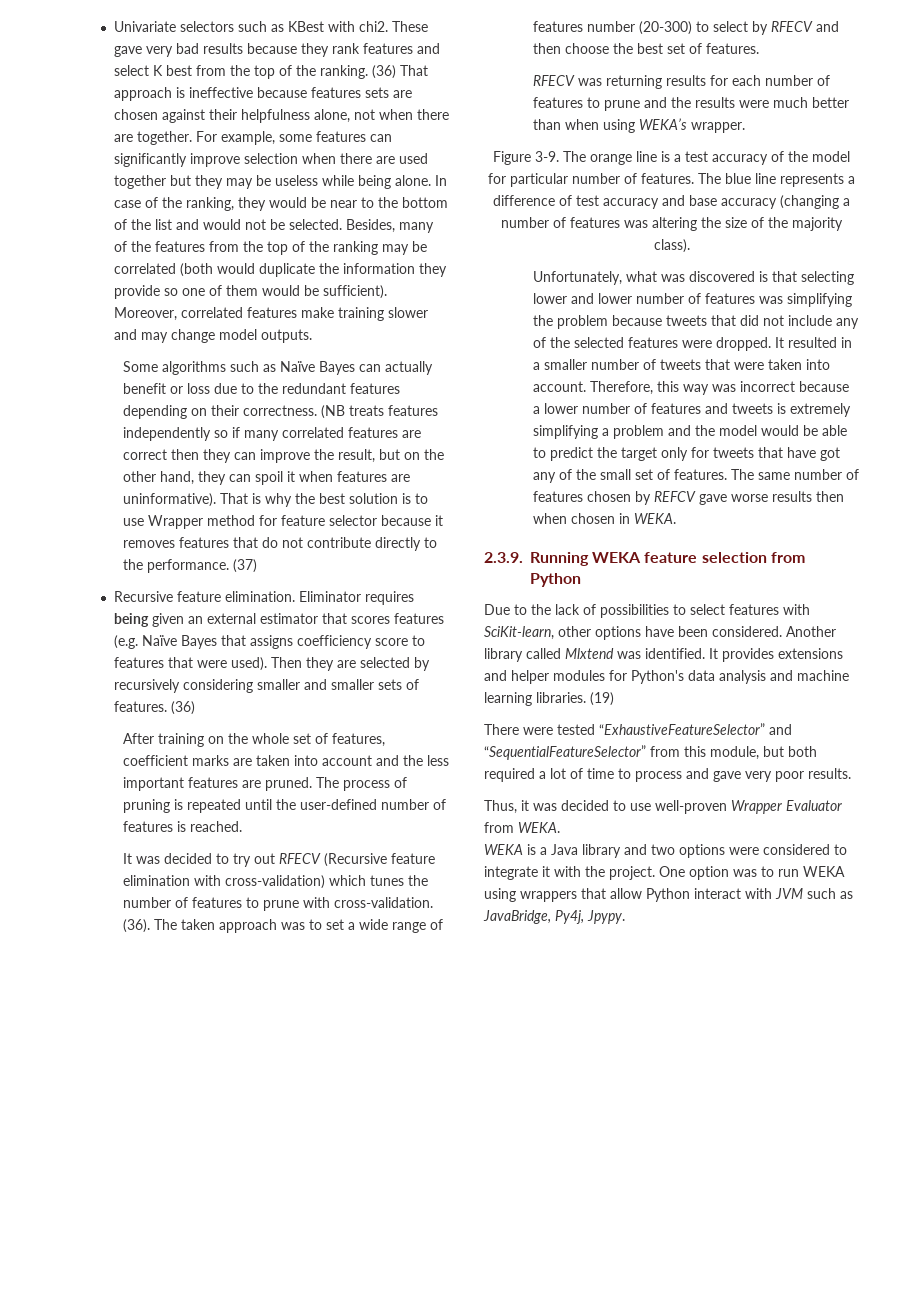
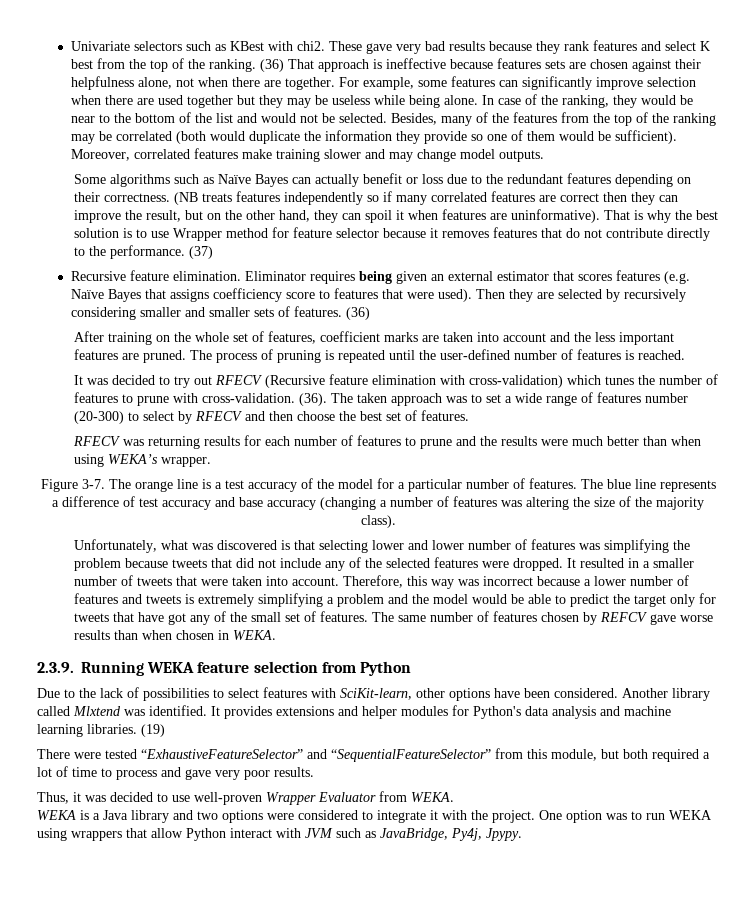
- Figure 3-9.
+ Figure 3-7.
- The orange line is a test accuracy of the model for particular number of features.
+ The orange line is a test accuracy of the model for a particular number of features.
- The same number of features chosen by REFCV gave worse results then when chosen in WEKA.
+ The same number of features chosen by REFCV gave worse results than when chosen in WEKA.

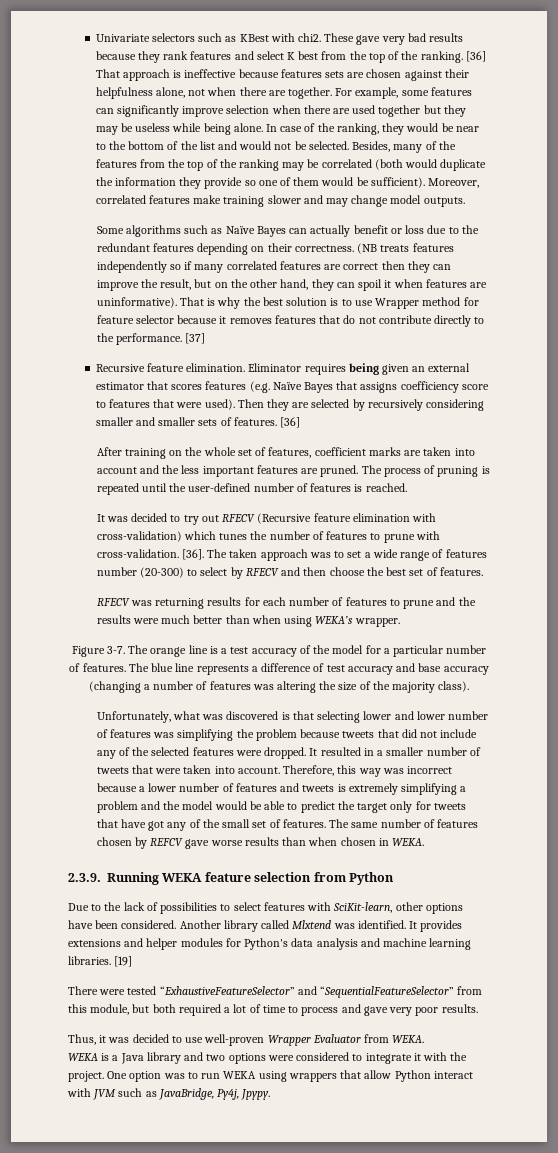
- (36) That approach is ineffective because features sets are chosen against their helpfulness alone, not when there are together.
+ [36] That approach is ineffective because features sets are chosen against their helpfulness alone, not when there are together.
- (37)
+ [37]
- Then they are selected by recursively considering smaller and smaller sets of features. (36)
+ Then they are selected by recursively considering smaller and smaller sets of features. [36]
- (36).
+ [36].
- (19)
+ [19]

